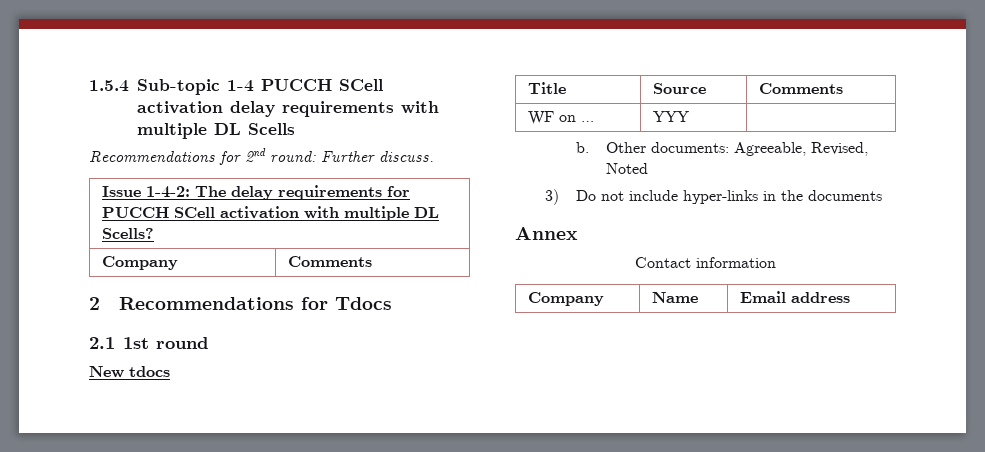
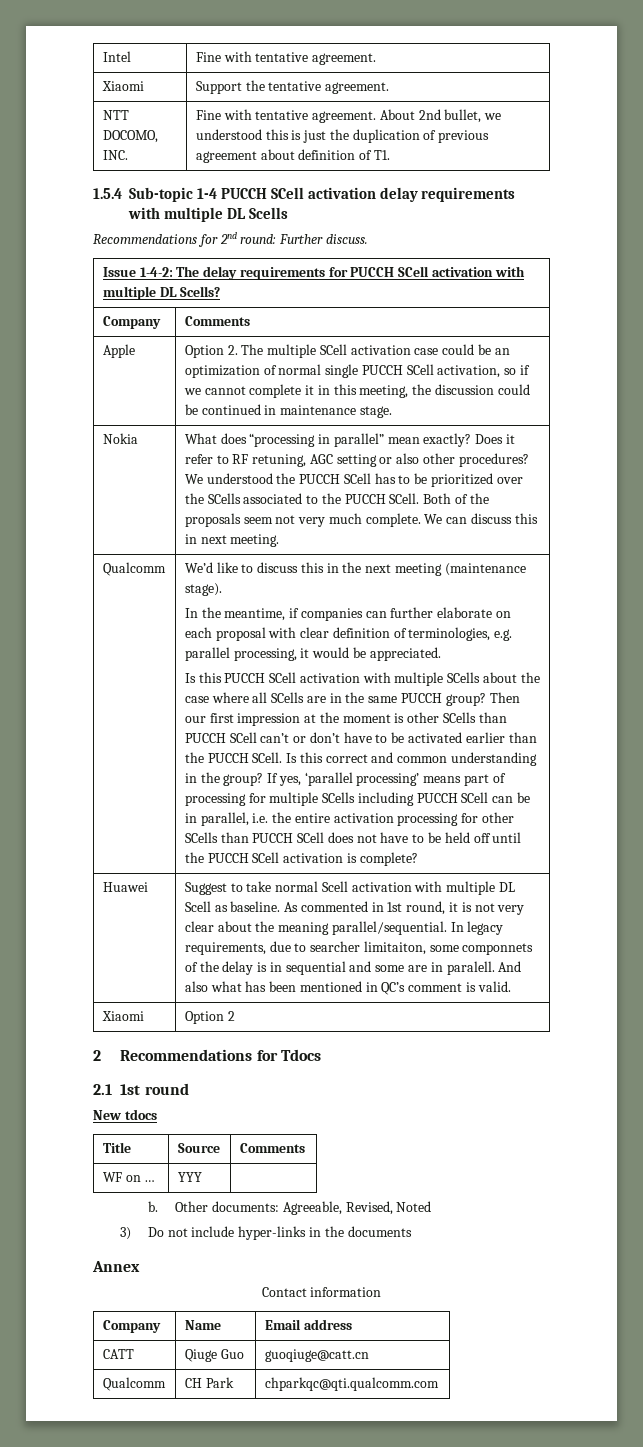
+ Intel | Fine with tentative agreement.
+ Xiaomi | Support the tentative agreement.
+ NTT DOCOMO, INC. | Fine with tentative agreement. About 2nd bullet, we understood this is just the duplication of previous agreement about definition of T1.
+ Apple | Option 2. The multiple SCell activation case could be an optimization of normal single PUCCH SCell activation, so if we cannot complete it in this meeting, the discussion could be continued in maintenance stage.
+ Nokia | What does “processing in parallel” mean exactly? Does it refer to RF retuning, AGC setting or also other procedures? We understood the PUCCH SCell has to be prioritized over the SCells associated to the PUCCH SCell. Both of the proposals seem not very much complete. We can discuss this in next meeting.
+ Qualcomm | We’d like to discuss this in the next meeting (maintenance stage).
+ In the meantime, if companies can further elaborate on each proposal with clear definition of terminologies, e.g. parallel processing, it would be appreciated.
+ Is this PUCCH SCell activation with multiple SCells about the case where all SCells are in the same PUCCH group? Then our first impression at the moment is other SCells than PUCCH SCell can’t or don’t have to be activated earlier than the PUCCH SCell. Is this correct and common understanding in the group? If yes, ‘parallel processing’ means part of processing for multiple SCells including PUCCH SCell can be in parallel, i.e. the entire activation processing for other SCells than PUCCH SCell does not have to be held off until the PUCCH SCell activation is complete?
+ Huawei | Suggest to take normal Scell activation with multiple DL Scell as baseline. As commented in 1st round, it is not very clear about the meaning parallel/sequential. In legacy requirements, due to searcher limitaiton, some componnets of the delay is in sequential and some are in paralell. And also what has been mentioned in QC’s comment is valid.
+ Xiaomi | Option 2
+ CATT | Qiuge Guo | guoqiuge@catt.cn
+ Qualcomm | CH Park | chparkqc@qti.qualcomm.com

